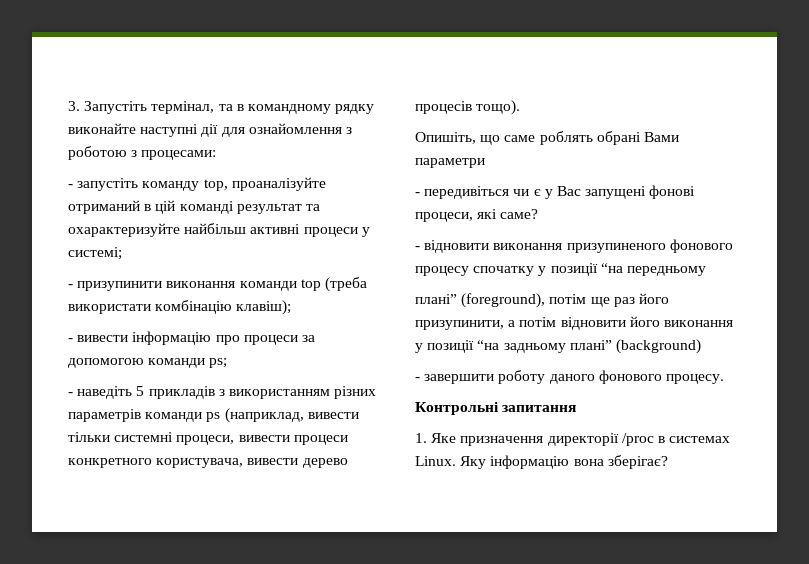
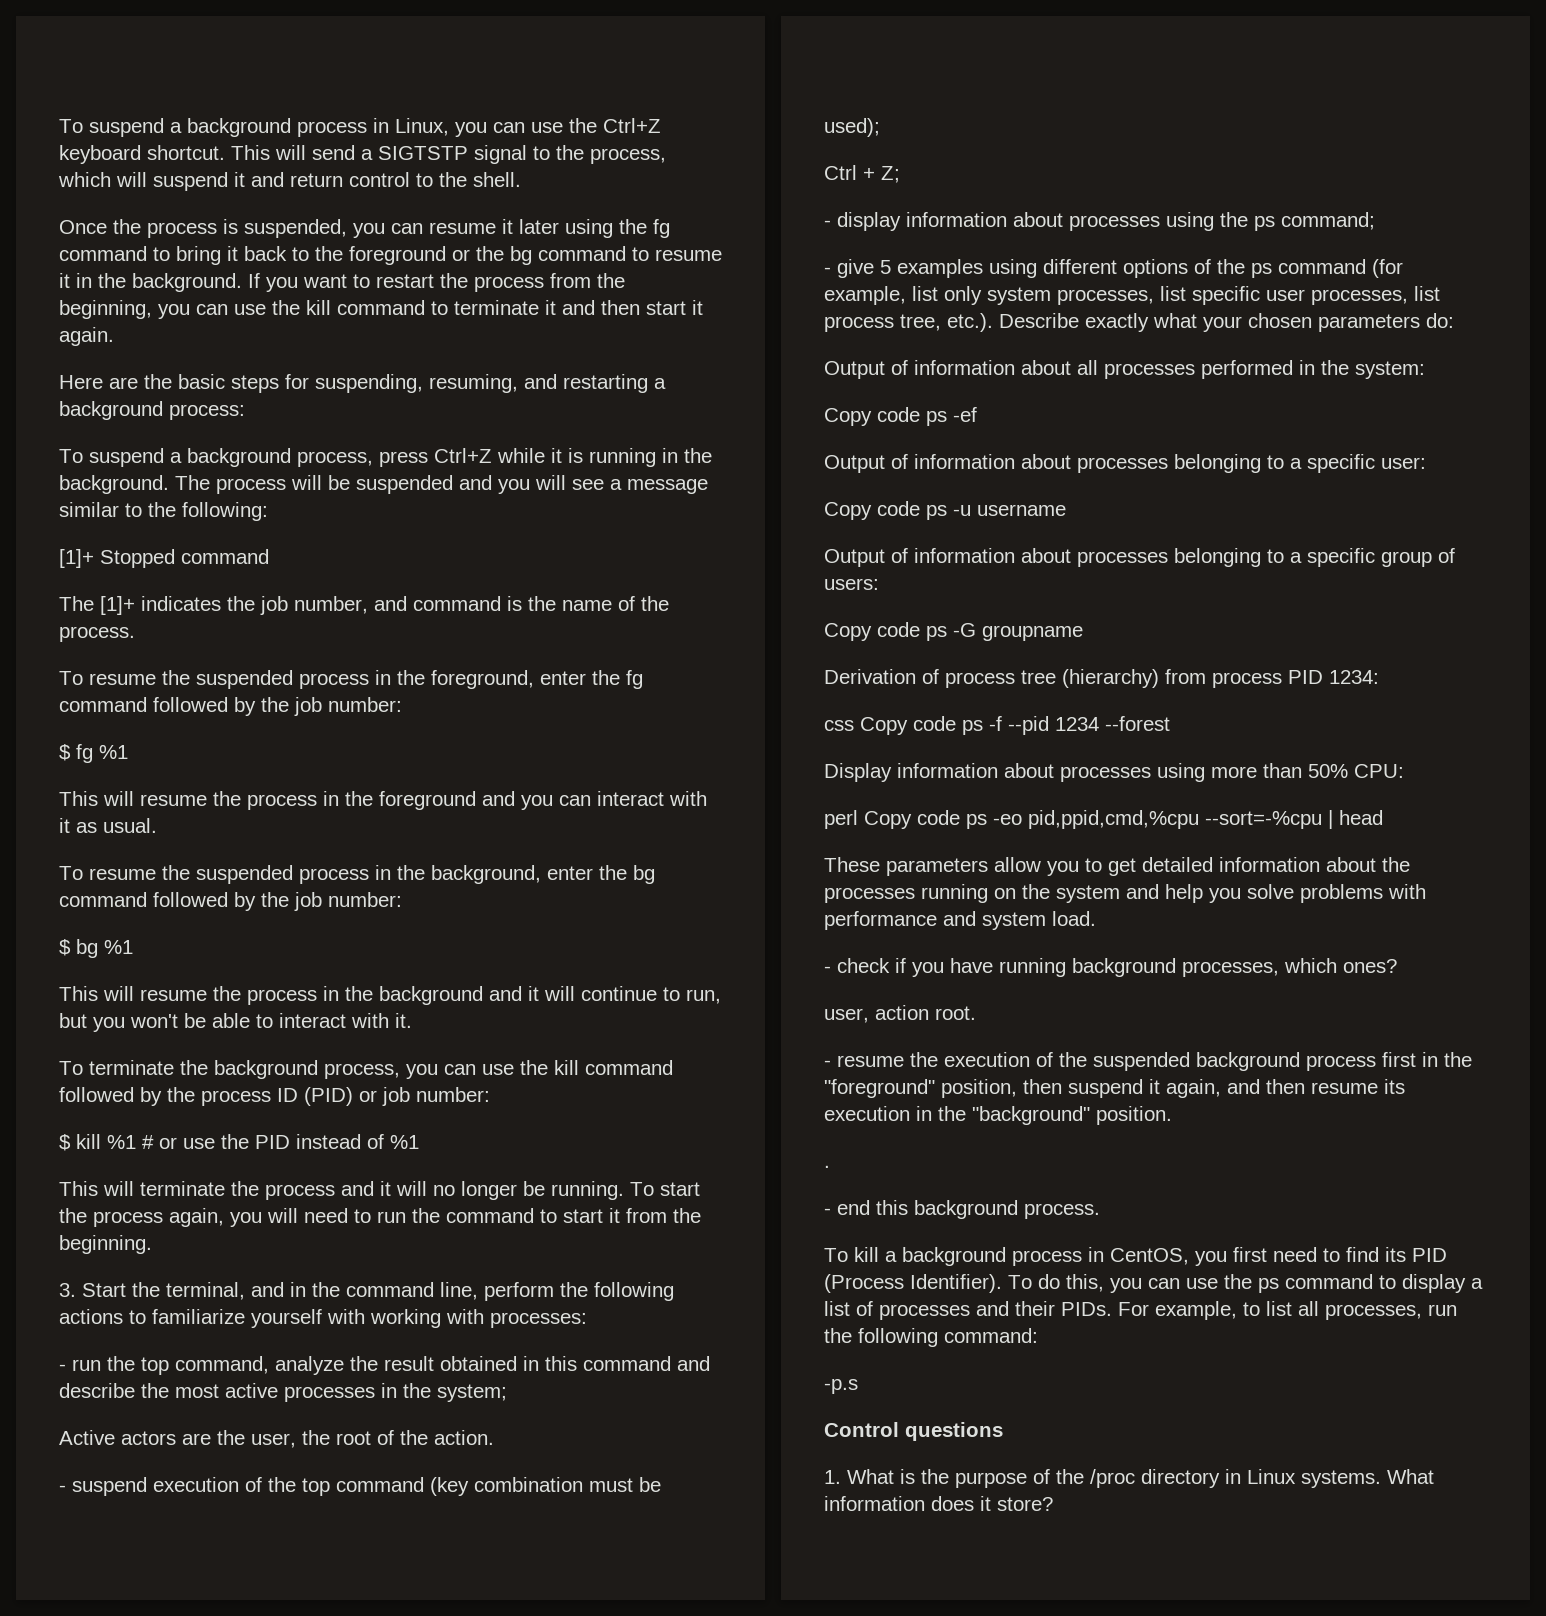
- 3. Запустіть термінал, та в командному рядку виконайте наступні дії для ознайомлення з роботою з процесами:
- - запустіть команду top, проаналізуйте отриманий в цій команді результат та охарактеризуйте найбільш активні процеси у системі;
- - призупинити виконання команди top (треба використати комбінацію клавіш);
- - вивести інформацію про процеси за допомогою команди ps;
- - наведіть 5 прикладів з використанням різних параметрів команди ps (наприклад, вивести тільки системні процеси, вивести процеси конкретного користувача, вивести дерево процесів тощо).
- Опишіть, що саме роблять обрані Вами параметри
- - передивіться чи є у Вас запущені фонові процеси, які саме?
- - відновити виконання призупиненого фонового процесу спочатку у позиції “на передньому
- плані” (foreground), потім ще раз його призупинити, а потім відновити його виконання у позиції “на задньому плані” (background)
- - завершити роботу даного фонового процесу.
- Контрольні запитання
- 1. Яке призначення директорії /proc в системах Linux. Яку інформацію вона зберігає?
+ To suspend a background process in Linux, you can use the Ctrl+Z keyboard shortcut. This will send a SIGTSTP signal to the process, which will suspend it and return control to the shell.
+ Once the process is suspended, you can resume it later using the fg command to bring it back to the foreground or the bg command to resume it in the background. If you want to restart the process from the beginning, you can use the kill command to terminate it and then start it again.
+ Here are the basic steps for suspending, resuming, and restarting a background process:
+ To suspend a background process, press Ctrl+Z while it is running in the background. The process will be suspended and you will see a message similar to the following:
+ [1]+ Stopped command
+ The [1]+ indicates the job number, and command is the name of the process.
+ To resume the suspended process in the foreground, enter the fg command followed by the job number:
+ $ fg %1
+ This will resume the process in the foreground and you can interact with it as usual.
+ To resume the suspended process in the background, enter the bg command followed by the job number:
+ $ bg %1
+ This will resume the process in the background and it will continue to run, but you won't be able to interact with it.
+ To terminate the background process, you can use the kill command followed by the process ID (PID) or job number:
+ $ kill %1 # or use the PID instead of %1
+ This will terminate the process and it will no longer be running. To start the process again, you will need to run the command to start it from the beginning.
+ 3. Start the terminal, and in the command line, perform the following actions to familiarize yourself with working with processes:
+ - run the top command, analyze the result obtained in this command and describe the most active processes in the system;
+ Active actors are the user, the root of the action.
+ - suspend execution of the top command (key combination must be used);
+ Сtrl + Z;
+ - display information about processes using the ps command;
+ - give 5 examples using different options of the ps command (for example, list only system processes, list specific user processes, list process tree, etc.). Describe exactly what your chosen parameters do:
+ Output of information about all processes performed in the system:
+ Copy code ps -ef
+ Output of information about processes belonging to a specific user:
+ Copy code ps -u username
+ Output of information about processes belonging to a specific group of users:
+ Copy code ps -G groupname
+ Derivation of process tree (hierarchy) from process PID 1234:
+ css Copy code ps -f --pid 1234 --forest
+ Display information about processes using more than 50% CPU:
+ perl Copy code ps -eo pid,ppid,cmd,%cpu --sort=-%cpu | head
+ These parameters allow you to get detailed information about the processes running on the system and help you solve problems with performance and system load.
+ - check if you have running background processes, which ones?
+ user, action root.
+ - resume the execution of the suspended background process first in the "foreground" position, then suspend it again, and then resume its execution in the "background" position.
+ .
+ - end this background process.
+ To kill a background process in CentOS, you first need to find its PID (Process Identifier). To do this, you can use the ps command to display a list of processes and their PIDs. For example, to list all processes, run the following command:
+ -p.s
+ Control questions
+ 1. What is the purpose of the /proc directory in Linux systems. What information does it store?

